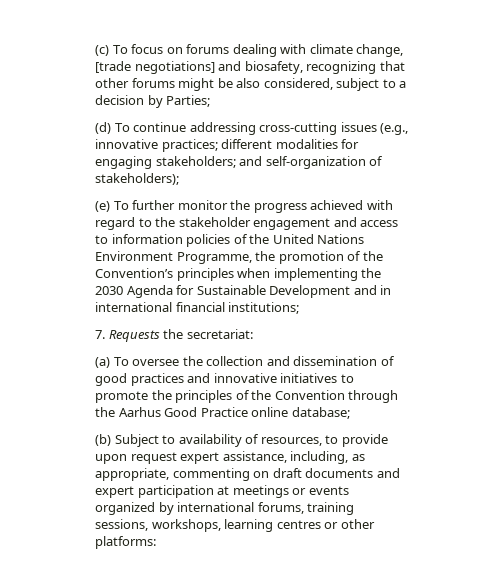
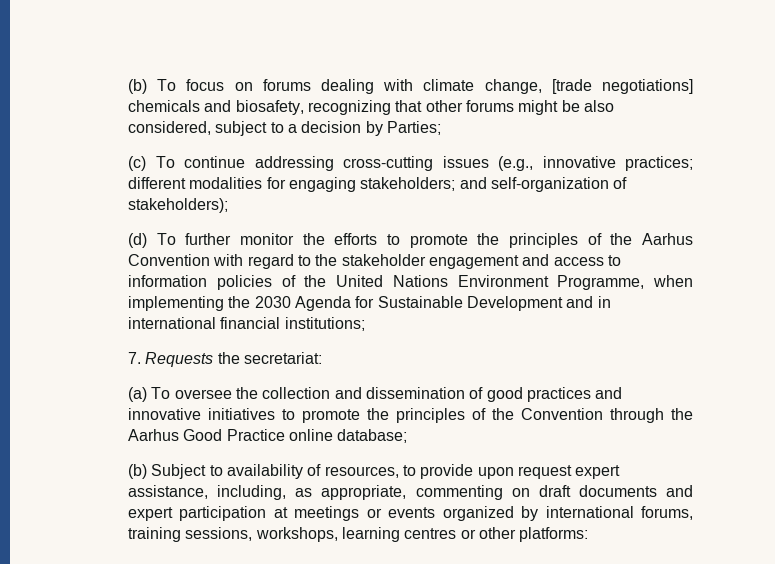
- (c) To focus on forums dealing with climate change, [trade negotiations] and biosafety, recognizing that other forums might be also considered, subject to a decision by Parties;
+ (b) To focus on forums dealing with climate change, [trade negotiations] chemicals and biosafety, recognizing that other forums might be also considered, subject to a decision by Parties;
- (d) To continue addressing cross-cutting issues (e.g., innovative practices; different modalities for engaging stakeholders; and self-organization of stakeholders);
+ (c) To continue addressing cross-cutting issues (e.g., innovative practices; different modalities for engaging stakeholders; and self-organization of stakeholders);
- (e) To further monitor the progress achieved with regard to the stakeholder engagement and access to information policies of the United Nations Environment Programme, the promotion of the Convention’s principles when implementing the 2030 Agenda for Sustainable Development and in international financial institutions;
+ (d) To further monitor the efforts to promote the principles of the Aarhus Convention with regard to the stakeholder engagement and access to information policies of the United Nations Environment Programme, when implementing the 2030 Agenda for Sustainable Development and in international financial institutions;

